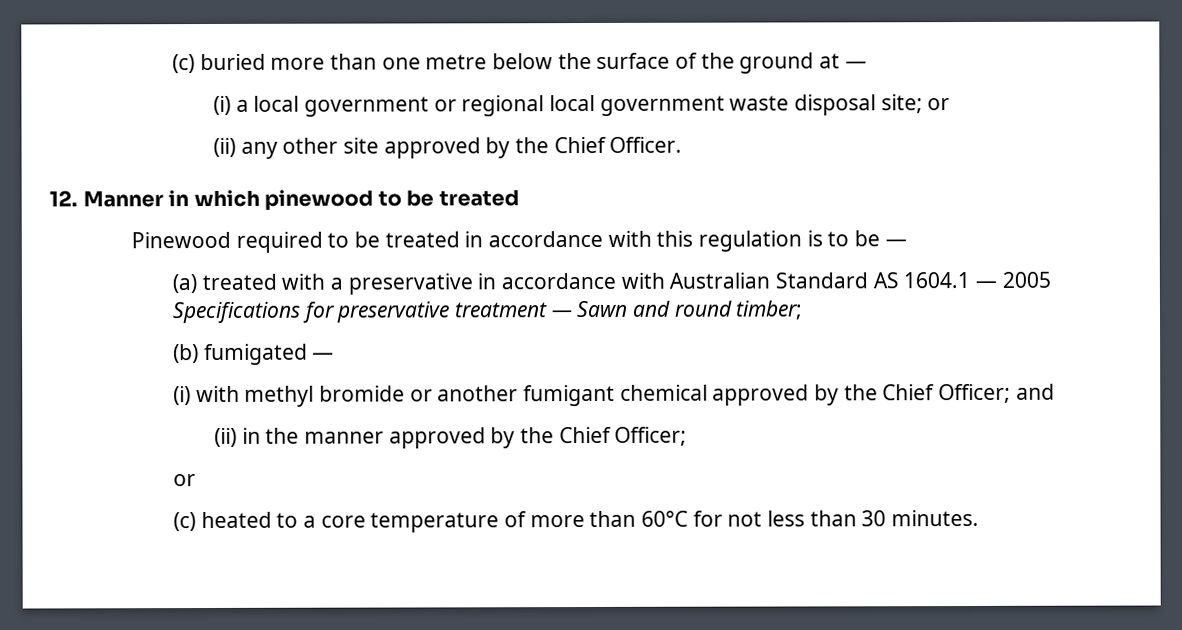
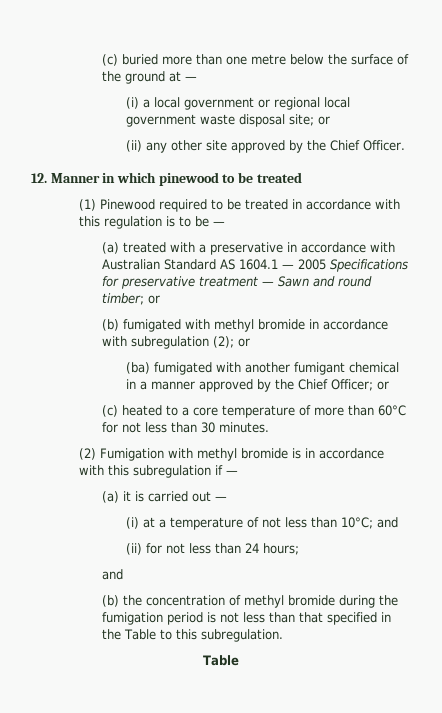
- Pinewood required to be treated in accordance with this regulation is to be —
+ (1) Pinewood required to be treated in accordance with this regulation is to be —
- (a) treated with a preservative in accordance with Australian Standard AS 1604.1 — 2005 Specifications for preservative treatment — Sawn and round timber;
+ (a) treated with a preservative in accordance with Australian Standard AS 1604.1 — 2005 Specifications for preservative treatment — Sawn and round timber; or
- (b) fumigated —
- (i) with methyl bromide or another fumigant chemical approved by the Chief Officer; and
- (ii) in the manner approved by the Chief Officer;
- or
+ (b) fumigated with methyl bromide in accordance with subregulation (2); or
+ (ba) fumigated with another fumigant chemical in a manner approved by the Chief Officer; or
+ (2) Fumigation with methyl bromide is in accordance with this subregulation if —
+ (a) it is carried out —
+ (i) at a temperature of not less than 10°C; and
+ (ii) for not less than 24 hours;
+ and
+ (b) the concentration of methyl bromide during the fumigation period is not less than that specified in the Table to this subregulation.
+ Table

